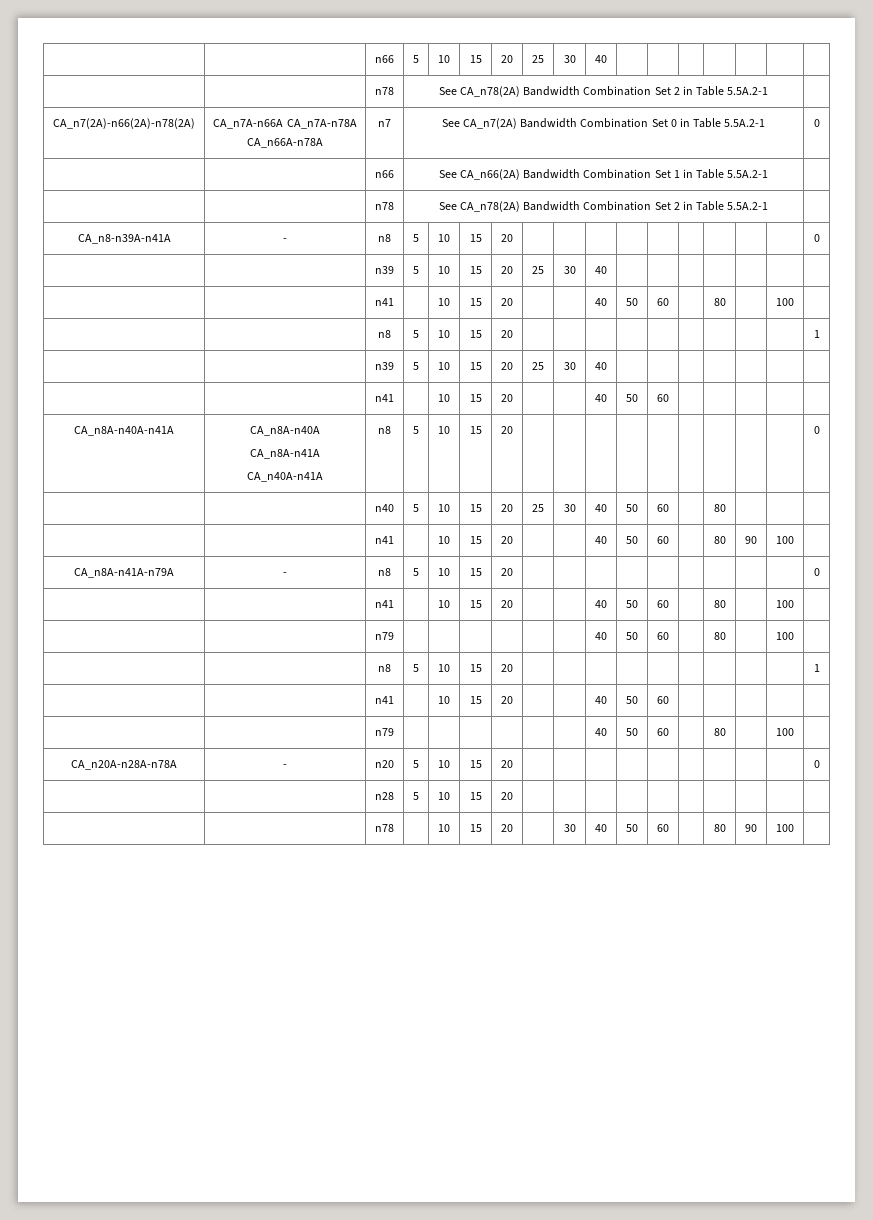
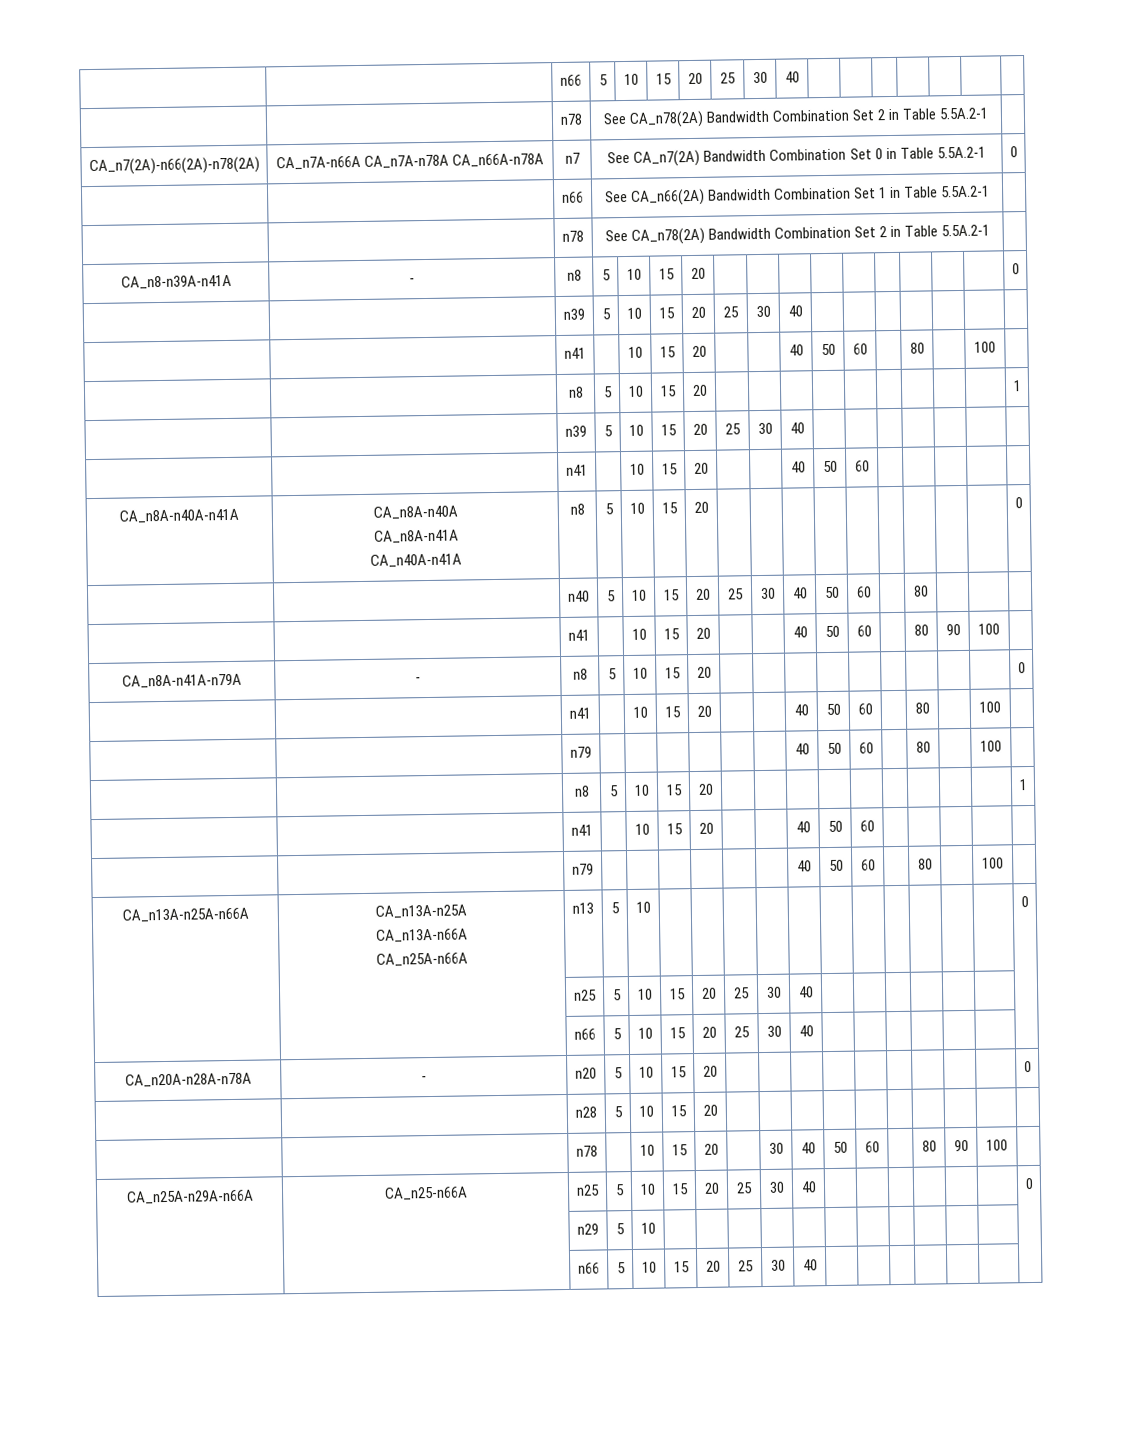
+ CA_n13A-n25A-n66A | CA_n13A-n25A
+ CA_n13A-n66A
+ CA_n25A-n66A | n13 | 5 | 10 | | | | | | | | | | | | 0
+ | | n25 | 5 | 10 | 15 | 20 | 25 | 30 | 40 | | | | | | |
+ | | n66 | 5 | 10 | 15 | 20 | 25 | 30 | 40 | | | | | | |
+ CA_n25A-n29A-n66A | CA_n25-n66A | n25 | 5 | 10 | 15 | 20 | 25 | 30 | 40 | | | | | | | 0
+ | | n29 | 5 | 10 | | | | | | | | | | | |
+ | | n66 | 5 | 10 | 15 | 20 | 25 | 30 | 40 | | | | | | |

